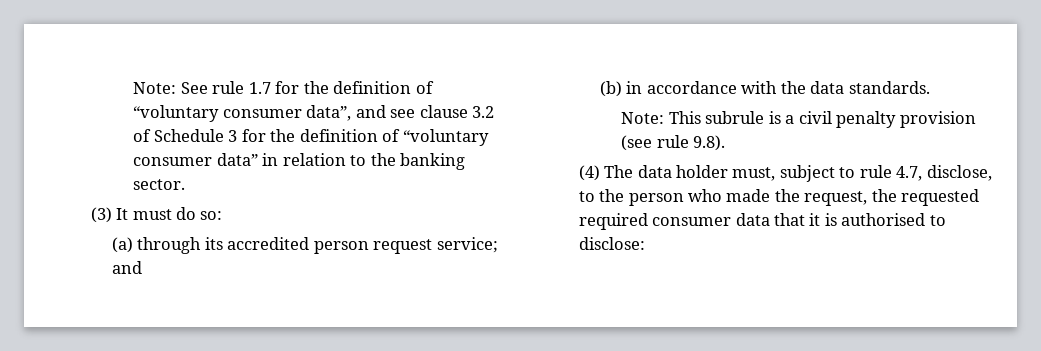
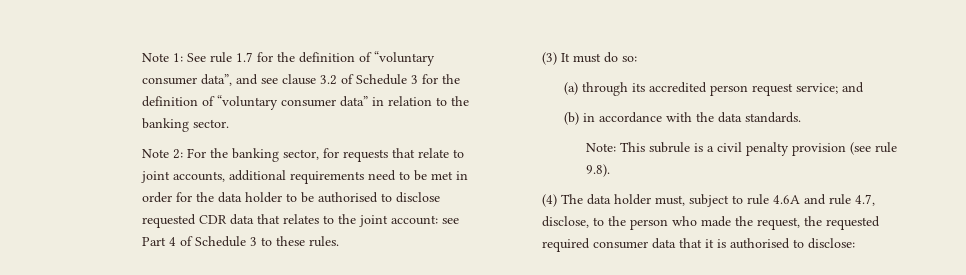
- Note: See rule 1.7 for the definition of “voluntary consumer data”, and see clause 3.2 of Schedule 3 for the definition of “voluntary consumer data” in relation to the banking sector.
+ Note 1: See rule 1.7 for the definition of “voluntary consumer data”, and see clause 3.2 of Schedule 3 for the definition of “voluntary consumer data” in relation to the banking sector.
+ Note 2: For the banking sector, for requests that relate to joint accounts, additional requirements need to be met in order for the data holder to be authorised to disclose requested CDR data that relates to the joint account: see Part 4 of Schedule 3 to these rules.
- (4) The data holder must, subject to rule 4.7, disclose, to the person who made the request, the requested required consumer data that it is authorised to disclose:
+ (4) The data holder must, subject to rule 4.6A and rule 4.7, disclose, to the person who made the request, the requested required consumer data that it is authorised to disclose:

